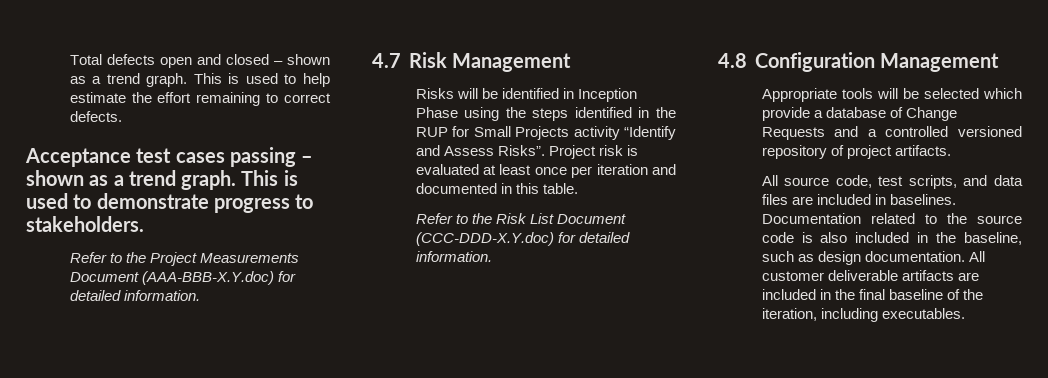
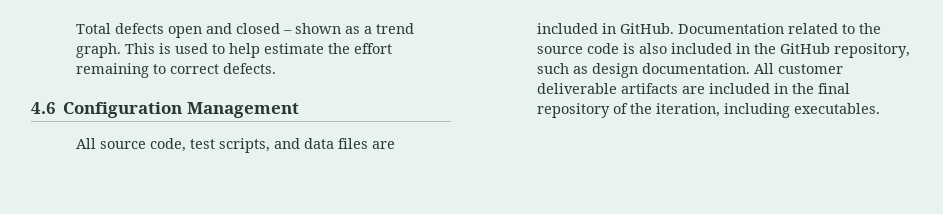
- Acceptance test cases passing – shown as a trend graph. This is used to demonstrate progress to stakeholders.
- Refer to the Project Measurements Document (AAA-BBB-X.Y.doc) for detailed information.
- 4.7 Risk Management
- Risks will be identified in Inception Phase using the steps identified in the RUP for Small Projects activity “Identify and Assess Risks”. Project risk is evaluated at least once per iteration and documented in this table.
- Refer to the Risk List Document (CCC-DDD-X.Y.doc) for detailed information.
- 4.8 Configuration Management
- Appropriate tools will be selected which provide a database of Change Requests and a controlled versioned repository of project artifacts.
+ 4.6 Configuration Management
- All source code, test scripts, and data files are included in baselines.
+ All source code, test scripts, and data files are included in GitHub.
- Documentation related to the source code is also included in the baseline, such as design documentation.
+ Documentation related to the source code is also included in the GitHub repository, such as design documentation.
- All customer deliverable artifacts are included in the final baseline of the iteration, including executables.
+ All customer deliverable artifacts are included in the final repository of the iteration, including executables.

